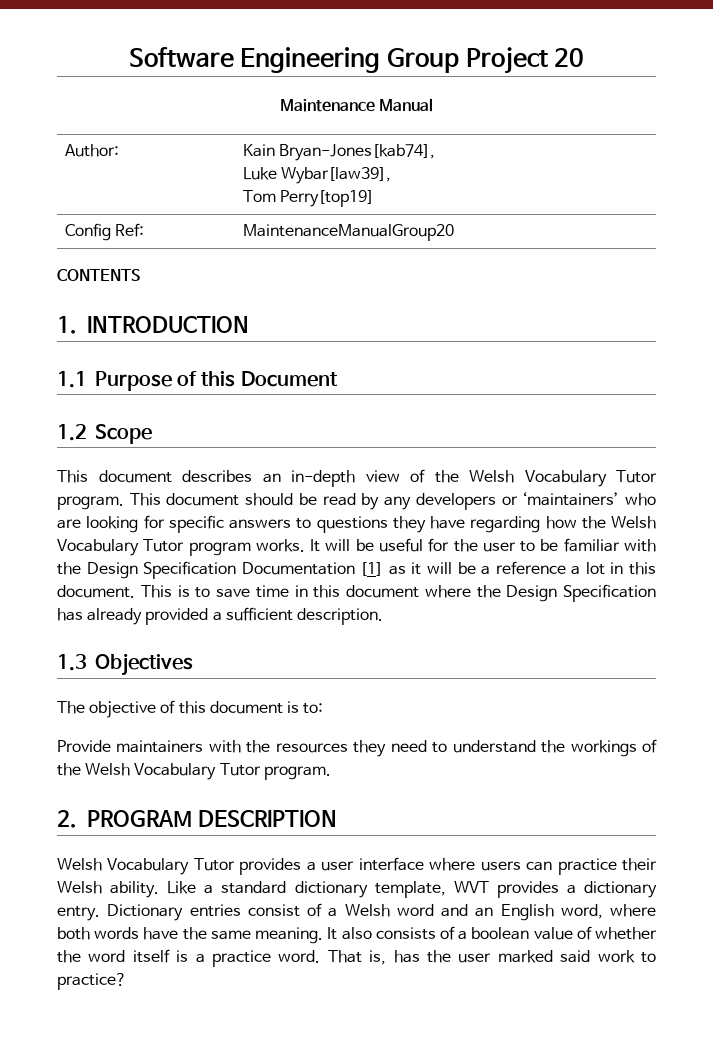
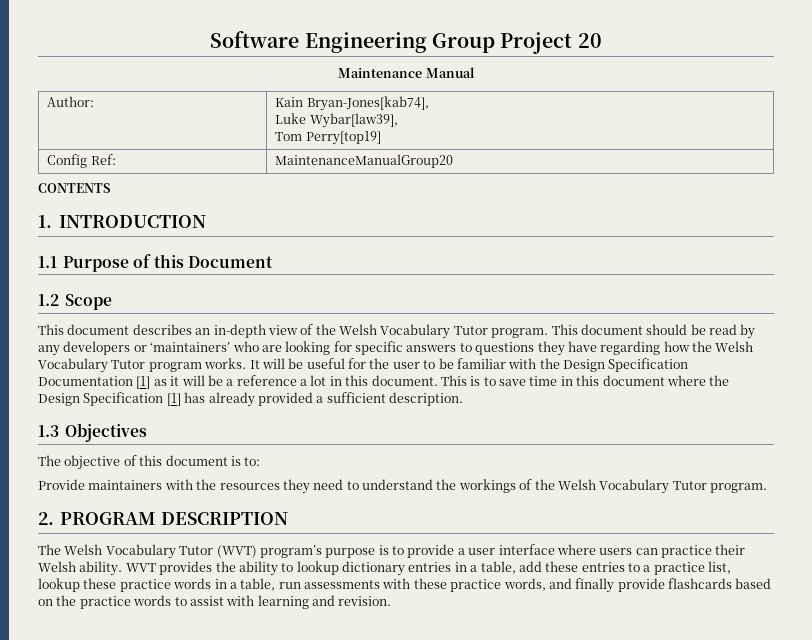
- This is to save time in this document where the Design Specification has already provided a sufficient description.
+ This is to save time in this document where the Design Specification [1] has already provided a sufficient description.
- Welsh Vocabulary Tutor provides a user interface where users can practice their Welsh ability.
+ The Welsh Vocabulary Tutor (WVT) program’s purpose is to provide a user interface where users can practice their Welsh ability.
- Like a standard dictionary template, WVT provides a dictionary entry. Dictionary entries consist of a Welsh word and an English word, where both words have the same meaning. It also consists of a boolean value of whether the word itself is a practice word. That is, has the user marked said work to practice?
+ WVT provides the ability to lookup dictionary entries in a table, add these entries to a practice list, lookup these practice words in a table, run assessments with these practice words, and finally provide flashcards based on the practice words to assist with learning and revision.

